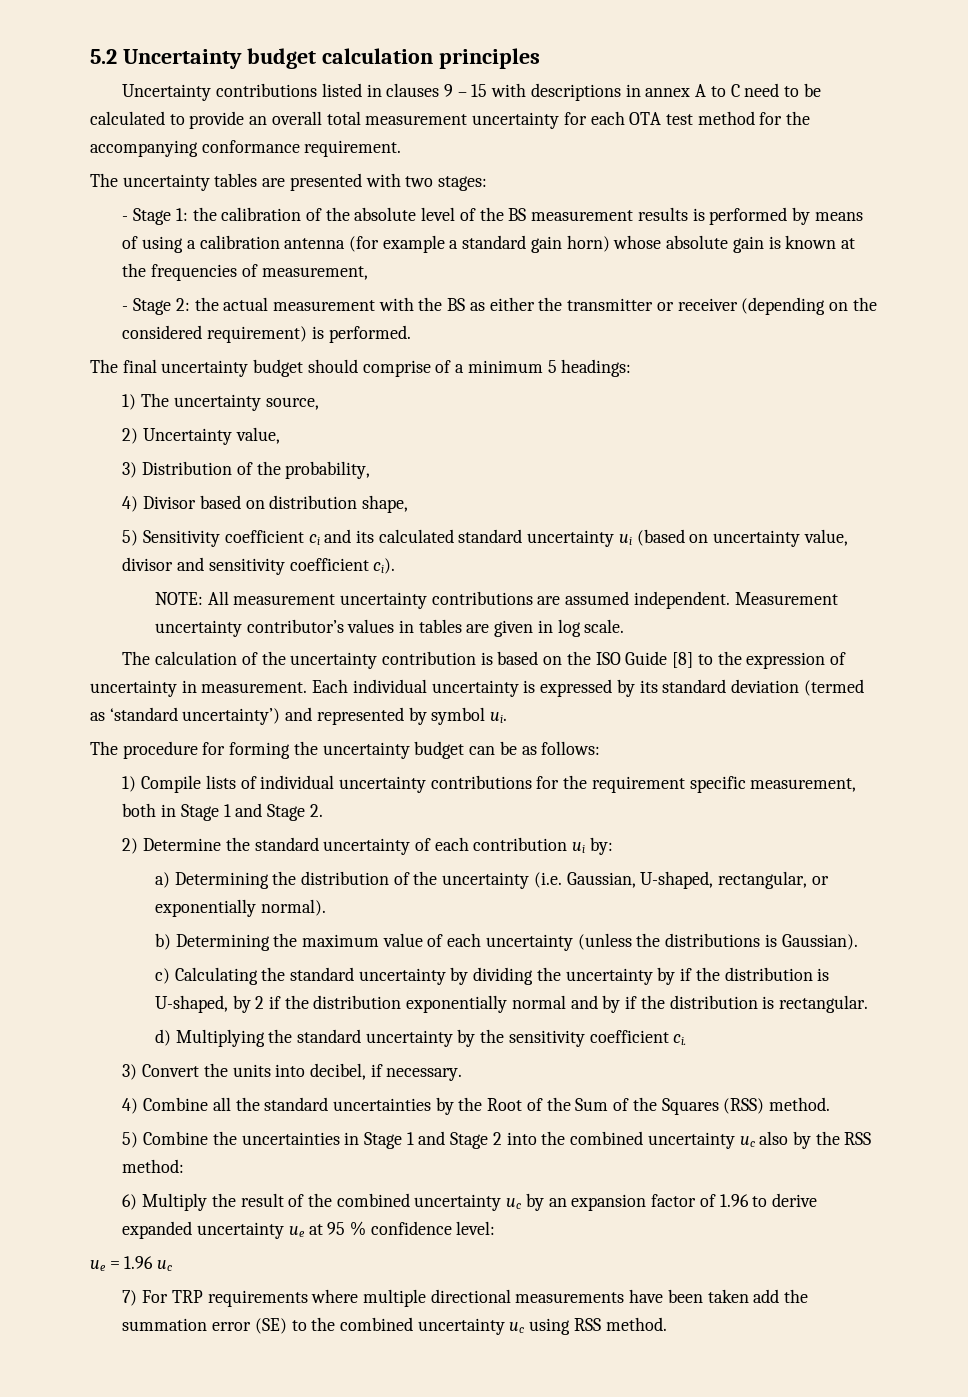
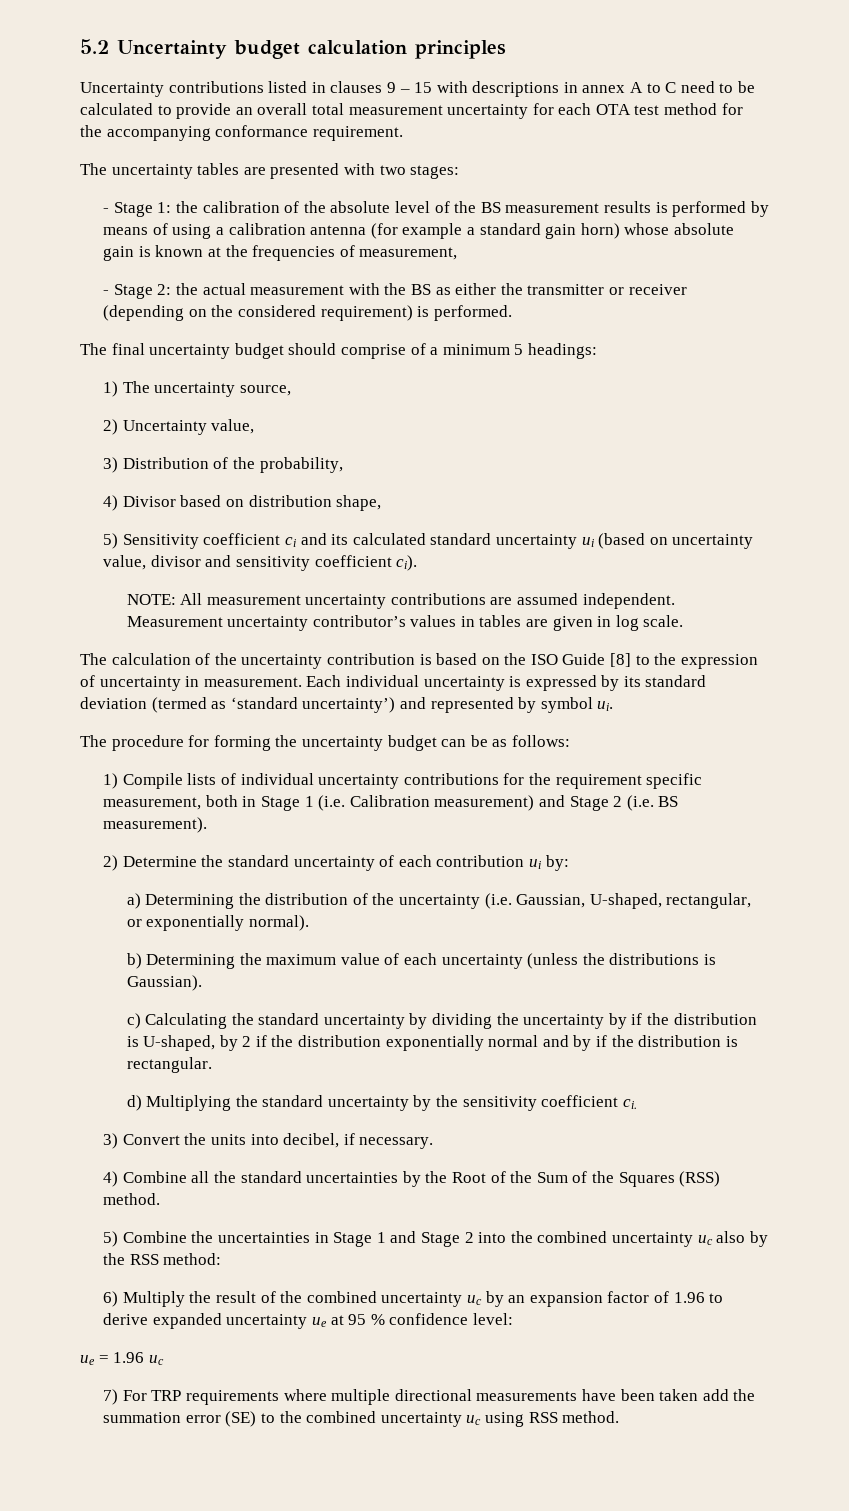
- 1) Compile lists of individual uncertainty contributions for the requirement specific measurement, both in Stage 1 and Stage 2.
+ 1) Compile lists of individual uncertainty contributions for the requirement specific measurement, both in Stage 1 (i.e. Calibration measurement) and Stage 2 (i.e. BS measurement).

